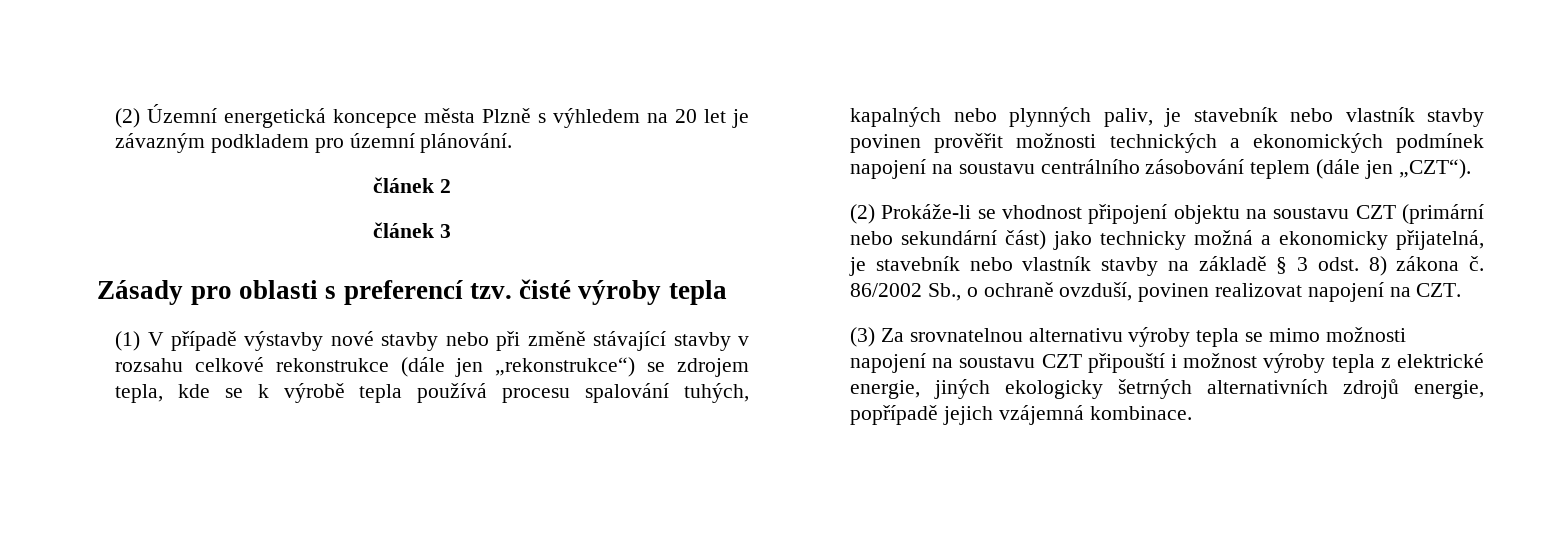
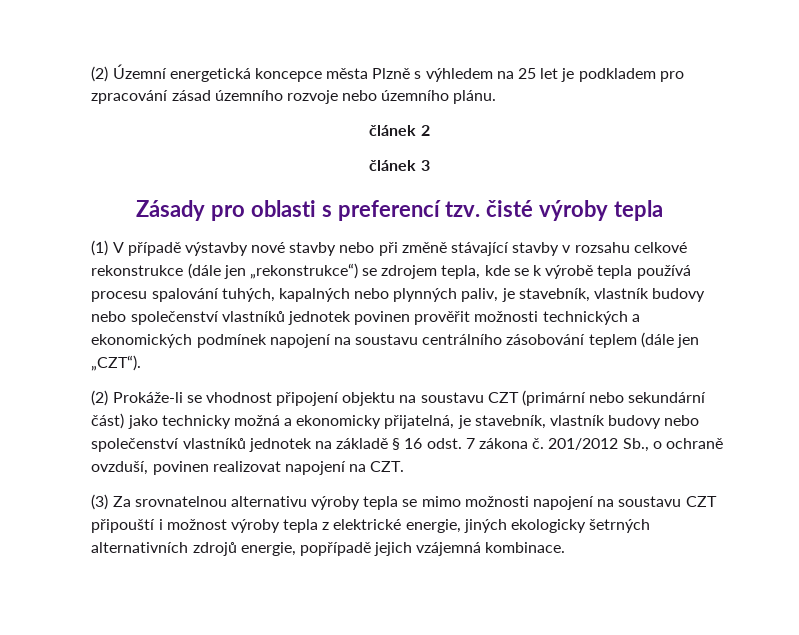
- (2) Územní energetická koncepce města Plzně s výhledem na 20 let je závazným podkladem pro územní plánování.
+ (2) Územní energetická koncepce města Plzně s výhledem na 25 let je podkladem pro zpracování zásad územního rozvoje nebo územního plánu.
- (1) V případě výstavby nové stavby nebo při změně stávající stavby v rozsahu celkové rekonstrukce (dále jen „rekonstrukce“) se zdrojem tepla, kde se k výrobě tepla používá procesu spalování tuhých, kapalných nebo plynných paliv, je stavebník nebo vlastník stavby povinen prověřit možnosti technických a ekonomických podmínek napojení na soustavu centrálního zásobování teplem (dále jen „CZT“).
+ (1) V případě výstavby nové stavby nebo při změně stávající stavby v rozsahu celkové rekonstrukce (dále jen „rekonstrukce“) se zdrojem tepla, kde se k výrobě tepla používá procesu spalování tuhých, kapalných nebo plynných paliv, je stavebník, vlastník budovy nebo společenství vlastníků jednotek povinen prověřit možnosti technických a ekonomických podmínek napojení na soustavu centrálního zásobování teplem (dále jen „CZT“).
- (2) Prokáže-li se vhodnost připojení objektu na soustavu CZT (primární nebo sekundární část) jako technicky možná a ekonomicky přijatelná, je stavebník nebo vlastník stavby na základě § 3 odst. 8) zákona č.
+ (2) Prokáže-li se vhodnost připojení objektu na soustavu CZT (primární nebo sekundární část) jako technicky možná a ekonomicky přijatelná, je stavebník, vlastník budovy nebo společenství vlastníků jednotek na základě § 16 odst. 7 zákona č.
- 86/2002 Sb., o ochraně ovzduší, povinen realizovat napojení na CZT.
+ 201/2012 Sb., o ochraně ovzduší, povinen realizovat napojení na CZT.

